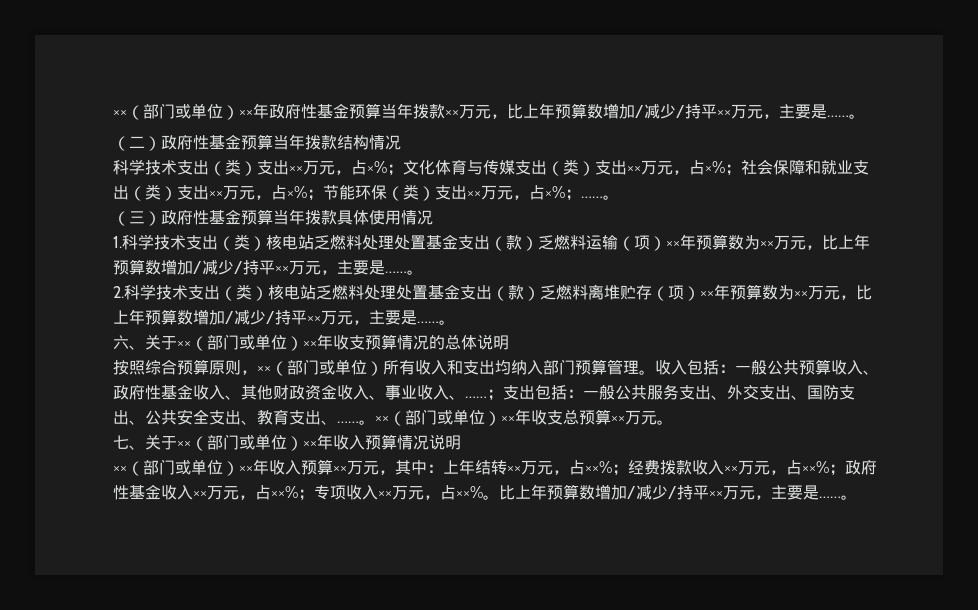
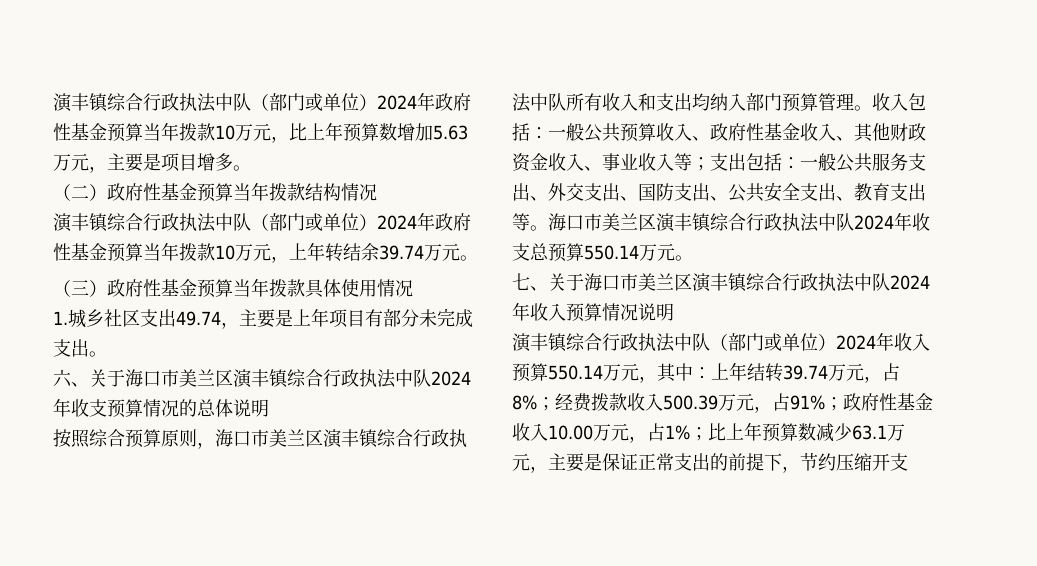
- ××（部门或单位）××年政府性基金预算当年拨款××万元，比上年预算数增加/减少/持平××万元，主要是……。
+ 演丰镇综合行政执法中队（部门或单位）2024年政府性基金预算当年拨款10万元，比上年预算数增加5.63万元，主要是项目增多。
- 科学技术支出（类）支出××万元，占×%；文化体育与传媒支出（类）支出××万元，占×%；社会保障和就业支出（类）支出××万元，占×%；节能环保（类）支出××万元，占×%；……。
+ 演丰镇综合行政执法中队（部门或单位）2024年政府性基金预算当年拨款10万元，上年转结余39.74万元。
- 1.科学技术支出（类）核电站乏燃料处理处置基金支出（款）乏燃料运输（项）××年预算数为××万元，比上年预算数增加/减少/持平××万元，主要是……。
- 2.科学技术支出（类）核电站乏燃料处理处置基金支出（款）乏燃料离堆贮存（项）××年预算数为××万元，比上年预算数增加/减少/持平××万元，主要是……。
- 六、关于××（部门或单位）××年收支预算情况的总体说明
+ 1.城乡社区支出49.74，主要是上年项目有部分未完成支出。
+ 六、关于海口市美兰区演丰镇综合行政执法中队2024年收支预算情况的总体说明
- 按照综合预算原则，××（部门或单位）所有收入和支出均纳入部门预算管理。
+ 按照综合预算原则，海口市美兰区演丰镇综合行政执法中队所有收入和支出均纳入部门预算管理。
- 收入包括：一般公共预算收入、政府性基金收入、其他财政资金收入、事业收入、……；支出包括：一般公共服务支出、外交支出、国防支出、公共安全支出、教育支出、……。××（部门或单位）××年收支总预算××万元。
+ 收入包括：一般公共预算收入、政府性基金收入、其他财政资金收入、事业收入等；支出包括：一般公共服务支出、外交支出、国防支出、公共安全支出、教育支出等。海口市美兰区演丰镇综合行政执法中队2024年收支总预算550.14万元。
- 七、关于××（部门或单位）××年收入预算情况说明
+ 七、关于海口市美兰区演丰镇综合行政执法中队2024年收入预算情况说明
- ××（部门或单位）××年收入预算××万元，其中：上年结转××万元，占××%；经费拨款收入××万元，占××%；政府性基金收入××万元，占××%；专项收入××万元，占××%。比上年预算数增加/减少/持平××万元，主要是……。
+ 演丰镇综合行政执法中队（部门或单位）2024年收入预算550.14万元，其中：上年结转39.74万元，占8%；经费拨款收入500.39万元，占91%；政府性基金收入10.00万元，占1%；比上年预算数减少63.1万元，主要是保证正常支出的前提下，节约压缩开支

